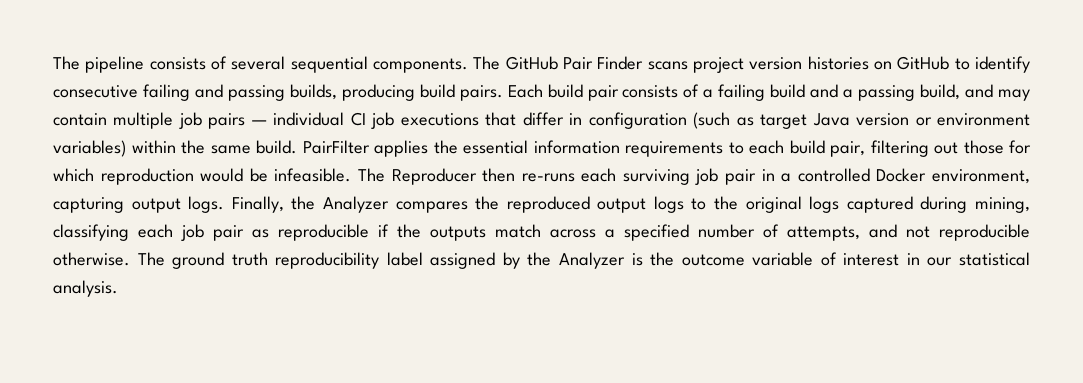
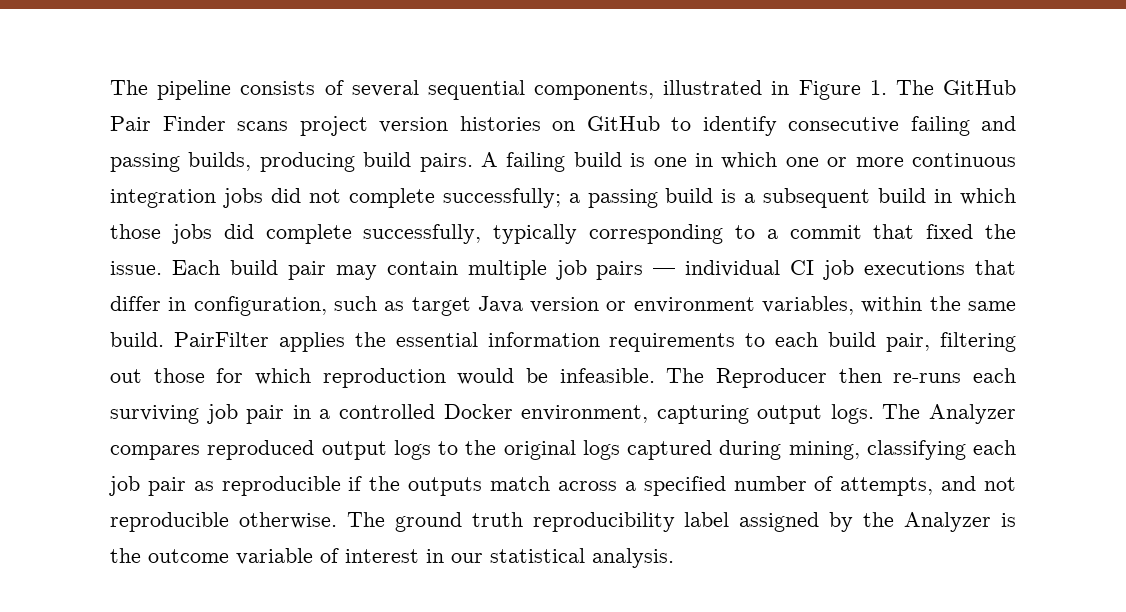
- The pipeline consists of several sequential components. The GitHub Pair Finder scans project version histories on GitHub to identify consecutive failing and passing builds, producing build pairs.
+ The pipeline consists of several sequential components, illustrated in Figure 1. The GitHub Pair Finder scans project version histories on GitHub to identify consecutive failing and passing builds, producing build pairs.
- Each build pair consists of a failing build and a passing build, and may contain multiple job pairs — individual CI job executions that differ in configuration (such as target Java version or environment variables) within the same build.
+ A failing build is one in which one or more continuous integration jobs did not complete successfully; a passing build is a subsequent build in which those jobs did complete successfully, typically corresponding to a commit that fixed the issue. Each build pair may contain multiple job pairs — individual CI job executions that differ in configuration, such as target Java version or environment variables, within the same build.
- Finally, the Analyzer compares the reproduced output logs to the original logs captured during mining, classifying each job pair as reproducible if the outputs match across a specified number of attempts, and not reproducible otherwise.
+ The Analyzer compares reproduced output logs to the original logs captured during mining, classifying each job pair as reproducible if the outputs match across a specified number of attempts, and not reproducible otherwise.

